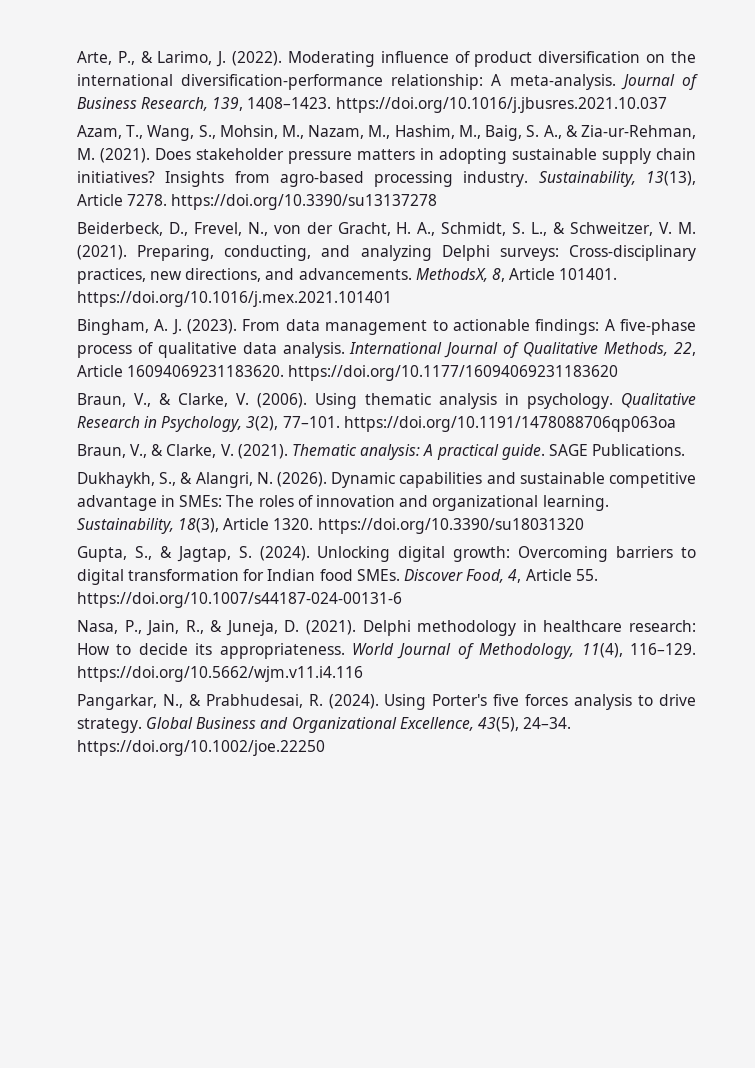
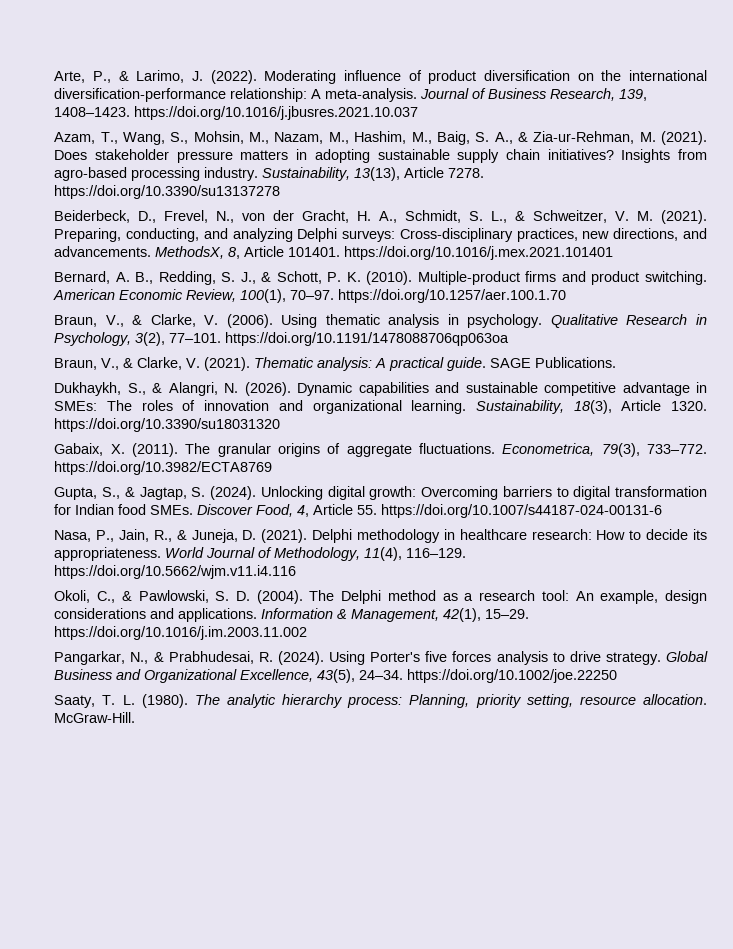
- Bingham, A. J. (2023). From data management to actionable findings: A five-phase process of qualitative data analysis. International Journal of Qualitative Methods, 22, Article 16094069231183620. https://doi.org/10.1177/16094069231183620
+ Bernard, A. B., Redding, S. J., & Schott, P. K. (2010). Multiple-product firms and product switching. American Economic Review, 100(1), 70–97. https://doi.org/10.1257/aer.100.1.70
+ Gabaix, X. (2011). The granular origins of aggregate fluctuations. Econometrica, 79(3), 733–772. https://doi.org/10.3982/ECTA8769
+ Okoli, C., & Pawlowski, S. D. (2004). The Delphi method as a research tool: An example, design considerations and applications. Information & Management, 42(1), 15–29. https://doi.org/10.1016/j.im.2003.11.002
+ Saaty, T. L. (1980). The analytic hierarchy process: Planning, priority setting, resource allocation. McGraw-Hill.

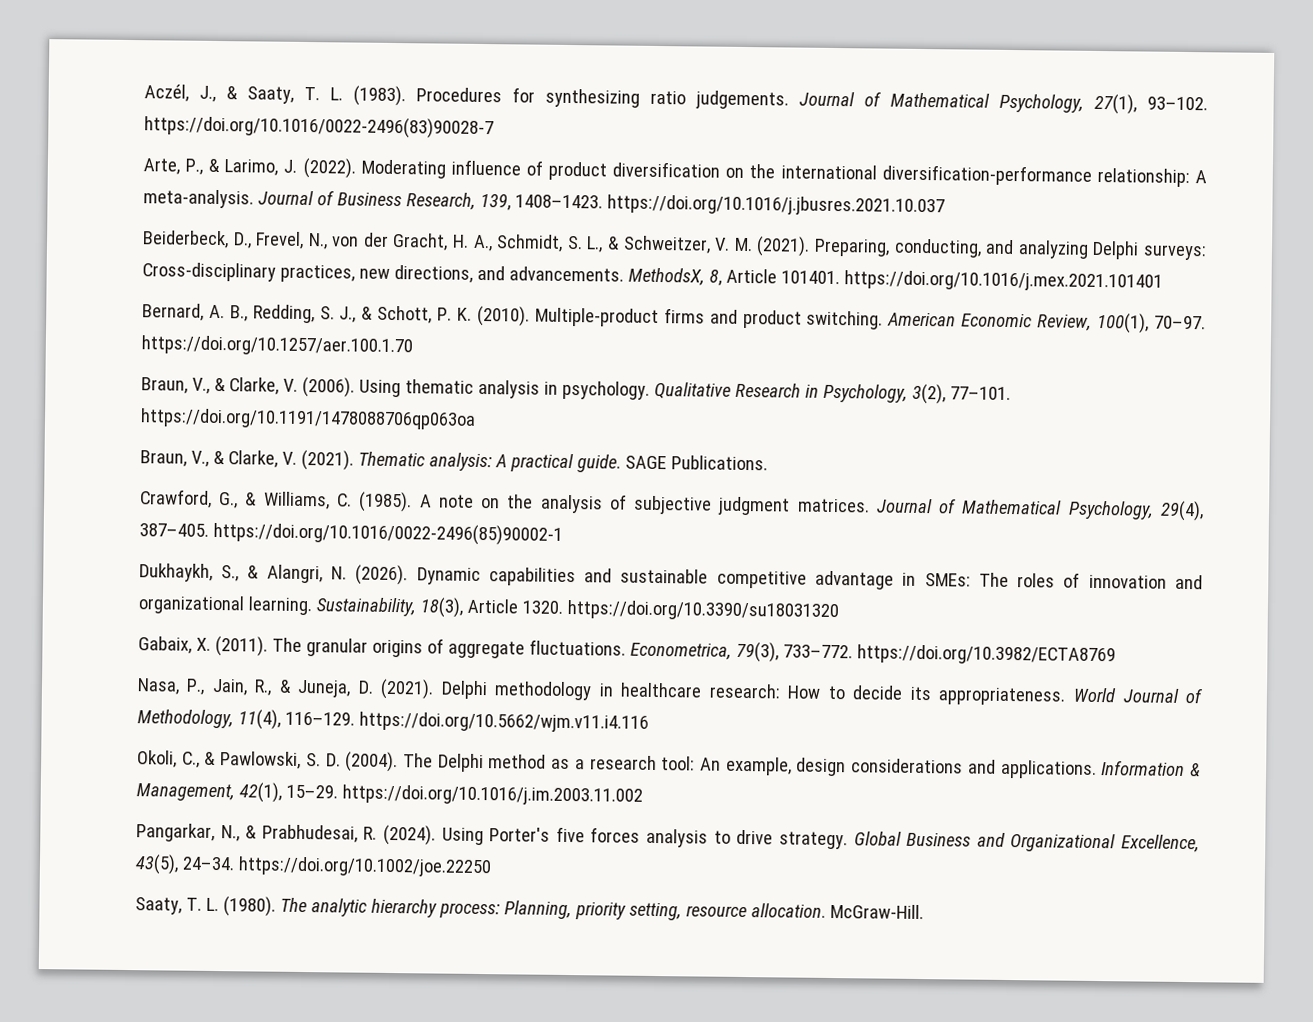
+ Aczél, J., & Saaty, T. L. (1983). Procedures for synthesizing ratio judgements. Journal of Mathematical Psychology, 27(1), 93–102. https://doi.org/10.1016/0022-2496(83)90028-7
- Azam, T., Wang, S., Mohsin, M., Nazam, M., Hashim, M., Baig, S. A., & Zia-ur-Rehman, M. (2021). Does stakeholder pressure matters in adopting sustainable supply chain initiatives? Insights from agro-based processing industry. Sustainability, 13(13), Article 7278. https://doi.org/10.3390/su13137278
+ Crawford, G., & Williams, C. (1985). A note on the analysis of subjective judgment matrices. Journal of Mathematical Psychology, 29(4), 387–405. https://doi.org/10.1016/0022-2496(85)90002-1
- Gupta, S., & Jagtap, S. (2024). Unlocking digital growth: Overcoming barriers to digital transformation for Indian food SMEs. Discover Food, 4, Article 55. https://doi.org/10.1007/s44187-024-00131-6

